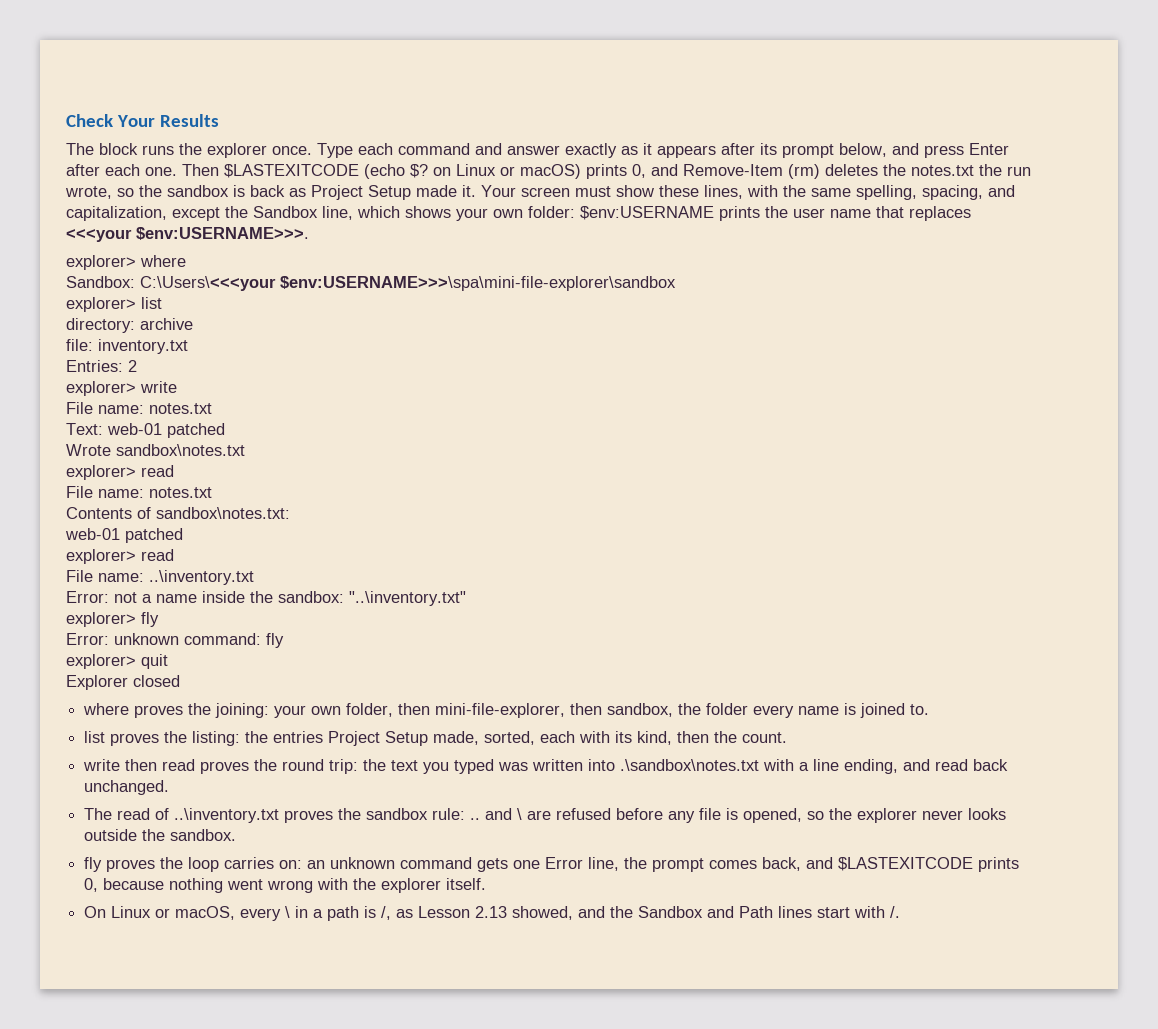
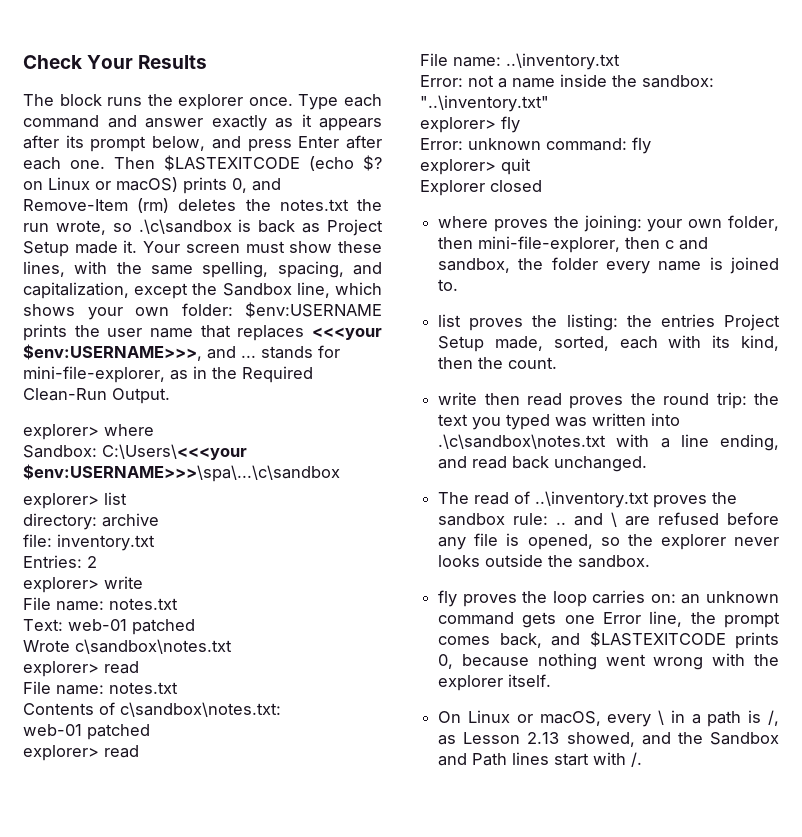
- Then $LASTEXITCODE (echo $? on Linux or macOS) prints 0, and Remove-Item (rm) deletes the notes.txt the run wrote, so the sandbox is back as Project Setup made it.
+ Then $LASTEXITCODE (echo $? on Linux or macOS) prints 0, and Remove-Item (rm) deletes the notes.txt the run wrote, so .\c\sandbox is back as Project Setup made it.
- Your screen must show these lines, with the same spelling, spacing, and capitalization, except the Sandbox line, which shows your own folder: $env:USERNAME prints the user name that replaces <<<your $env:USERNAME>>>.
+ Your screen must show these lines, with the same spelling, spacing, and capitalization, except the Sandbox line, which shows your own folder: $env:USERNAME prints the user name that replaces <<<your $env:USERNAME>>>, and ... stands for mini-file-explorer, as in the Required Clean-Run Output.
- Sandbox: C:\Users\<<<your $env:USERNAME>>>\spa\mini-file-explorer\sandbox
+ Sandbox: C:\Users\<<<your $env:USERNAME>>>\spa\...\c\sandbox
- Wrote sandbox\notes.txt
+ Wrote c\sandbox\notes.txt
- Contents of sandbox\notes.txt:
+ Contents of c\sandbox\notes.txt:
- where proves the joining: your own folder, then mini-file-explorer, then sandbox, the folder every name is joined to.
+ where proves the joining: your own folder, then mini-file-explorer, then c and sandbox, the folder every name is joined to.
- write then read proves the round trip: the text you typed was written into .\sandbox\notes.txt with a line ending, and read back unchanged.
+ write then read proves the round trip: the text you typed was written into .\c\sandbox\notes.txt with a line ending, and read back unchanged.

